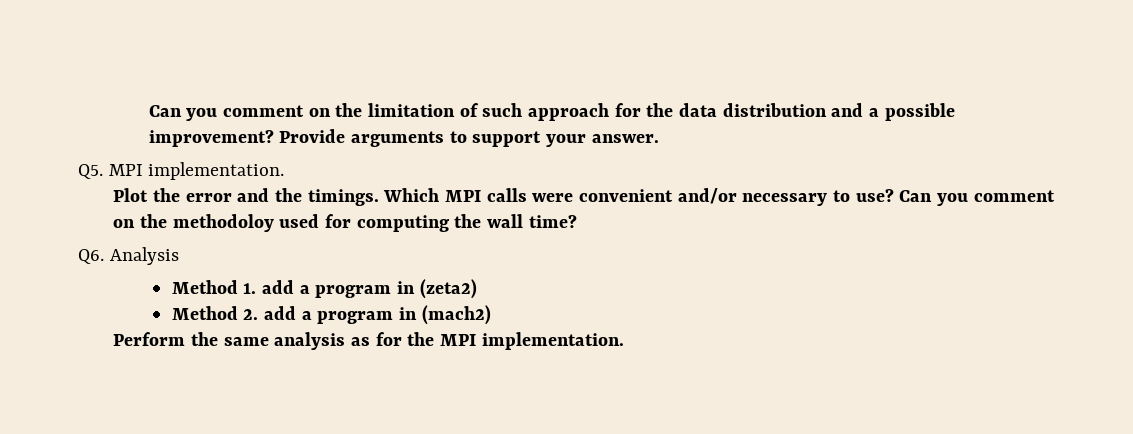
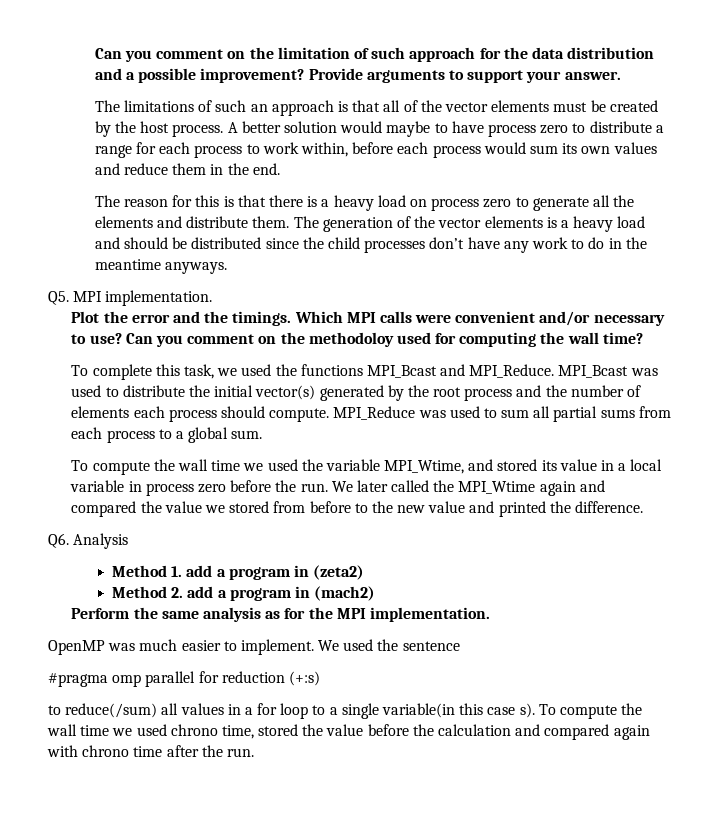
+ The limitations of such an approach is that all of the vector elements must be created by the host process. A better solution would maybe to have process zero to distribute a range for each process to work within, before each process would sum its own values and reduce them in the end.
+ The reason for this is that there is a heavy load on process zero to generate all the elements and distribute them. The generation of the vector elements is a heavy load and should be distributed since the child processes don’t have any work to do in the meantime anyways.
+ To complete this task, we used the functions MPI_Bcast and MPI_Reduce. MPI_Bcast was used to distribute the initial vector(s) generated by the root process and the number of elements each process should compute. MPI_Reduce was used to sum all partial sums from each process to a global sum.
+ To compute the wall time we used the variable MPI_Wtime, and stored its value in a local variable in process zero before the run. We later called the MPI_Wtime again and compared the value we stored from before to the new value and printed the difference.
+ OpenMP was much easier to implement. We used the sentence
+ #pragma omp parallel for reduction (+:s)
+ to reduce(/sum) all values in a for loop to a single variable(in this case s). To compute the wall time we used chrono time, stored the value before the calculation and compared again with chrono time after the run.

